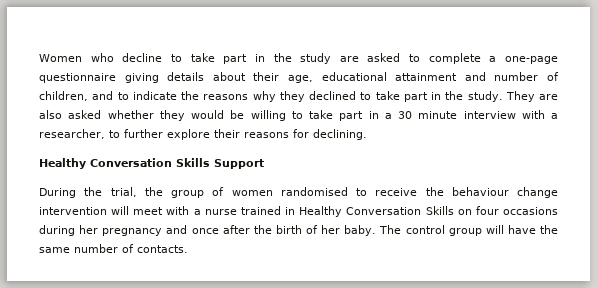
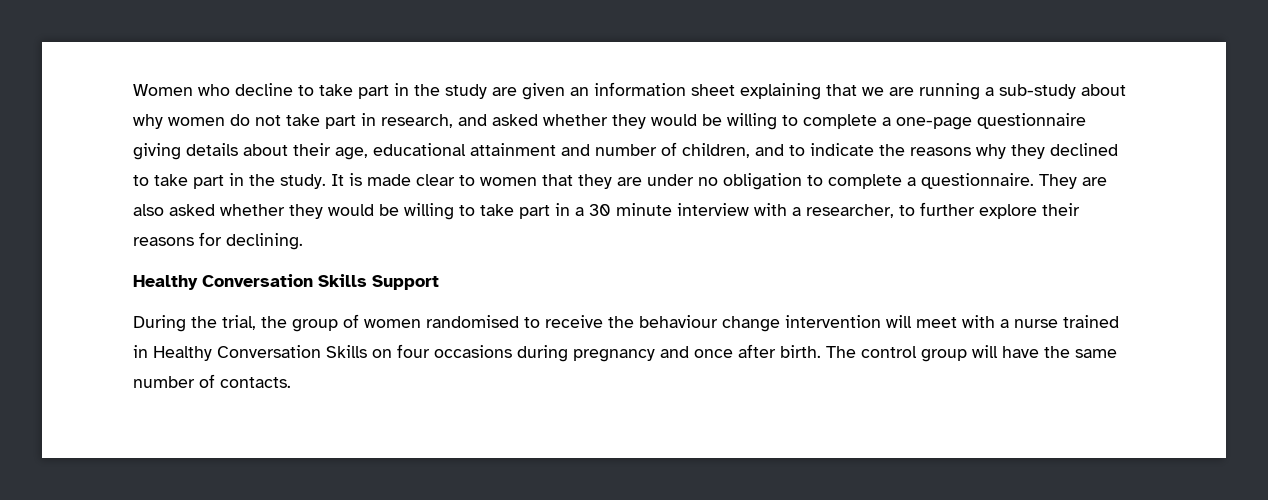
- Women who decline to take part in the study are asked to complete a one-page questionnaire giving details about their age, educational attainment and number of children, and to indicate the reasons why they declined to take part in the study.
+ Women who decline to take part in the study are given an information sheet explaining that we are running a sub-study about why women do not take part in research, and asked whether they would be willing to complete a one-page questionnaire giving details about their age, educational attainment and number of children, and to indicate the reasons why they declined to take part in the study.
+ It is made clear to women that they are under no obligation to complete a questionnaire.
- During the trial, the group of women randomised to receive the behaviour change intervention will meet with a nurse trained in Healthy Conversation Skills on four occasions during her pregnancy and once after the birth of her baby.
+ During the trial, the group of women randomised to receive the behaviour change intervention will meet with a nurse trained in Healthy Conversation Skills on four occasions during pregnancy and once after birth.

